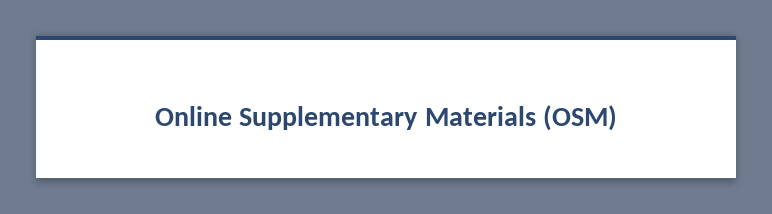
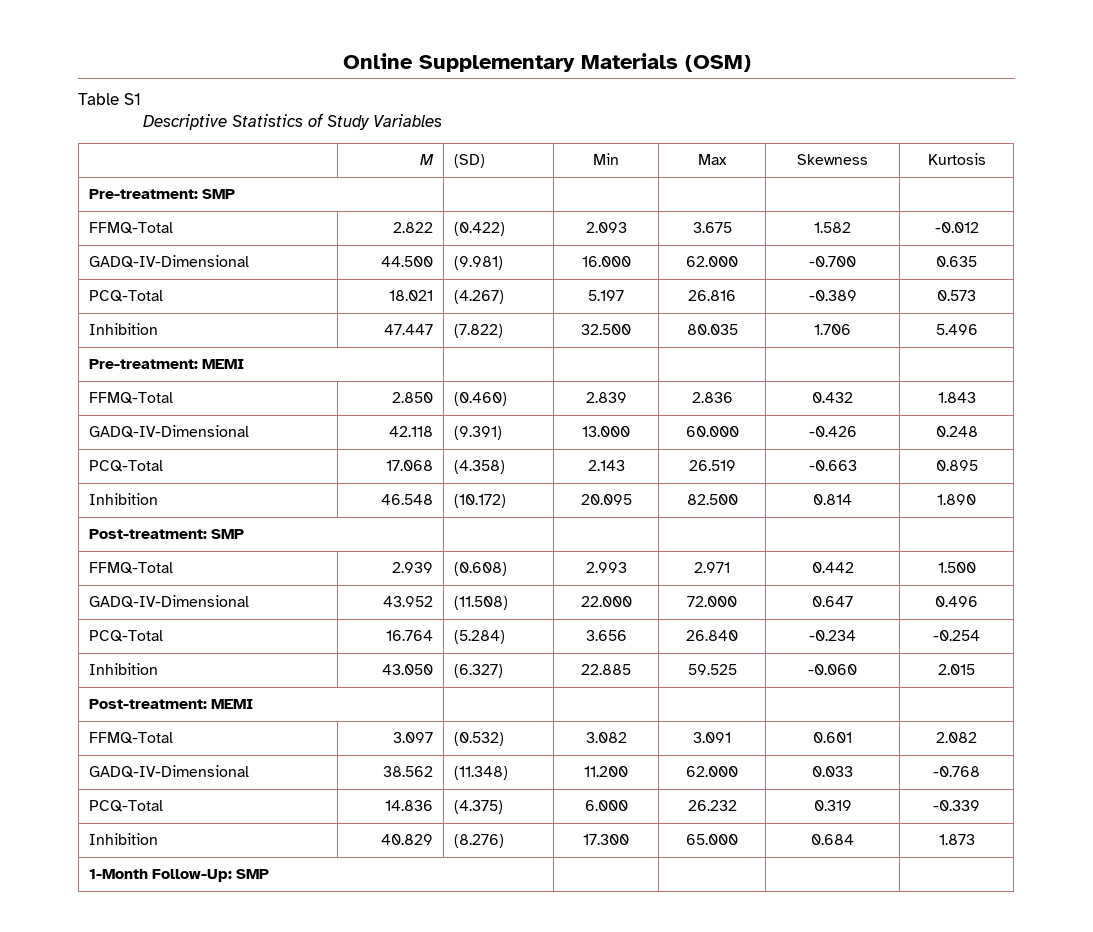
+ Table S1
+ Descriptive Statistics of Study Variables
+ | M | (SD) | Min | Max | Skewness | Kurtosis
+ Pre-treatment: SMP | | | | |
+ FFMQ-Total | 2.822 | (0.422) | 2.093 | 3.675 | 1.582 | -0.012
+ GADQ-IV-Dimensional | 44.500 | (9.981) | 16.000 | 62.000 | -0.700 | 0.635
+ PCQ-Total | 18.021 | (4.267) | 5.197 | 26.816 | -0.389 | 0.573
+ Inhibition | 47.447 | (7.822) | 32.500 | 80.035 | 1.706 | 5.496
+ Pre-treatment: MEMI | | | | |
+ FFMQ-Total | 2.850 | (0.460) | 2.839 | 2.836 | 0.432 | 1.843
+ GADQ-IV-Dimensional | 42.118 | (9.391) | 13.000 | 60.000 | -0.426 | 0.248
+ PCQ-Total | 17.068 | (4.358) | 2.143 | 26.519 | -0.663 | 0.895
+ Inhibition | 46.548 | (10.172) | 20.095 | 82.500 | 0.814 | 1.890
+ Post-treatment: SMP | | | | |
+ FFMQ-Total | 2.939 | (0.608) | 2.993 | 2.971 | 0.442 | 1.500
+ GADQ-IV-Dimensional | 43.952 | (11.508) | 22.000 | 72.000 | 0.647 | 0.496
+ PCQ-Total | 16.764 | (5.284) | 3.656 | 26.840 | -0.234 | -0.254
+ Inhibition | 43.050 | (6.327) | 22.885 | 59.525 | -0.060 | 2.015
+ Post-treatment: MEMI | | | | |
+ FFMQ-Total | 3.097 | (0.532) | 3.082 | 3.091 | 0.601 | 2.082
+ GADQ-IV-Dimensional | 38.562 | (11.348) | 11.200 | 62.000 | 0.033 | -0.768
+ PCQ-Total | 14.836 | (4.375) | 6.000 | 26.232 | 0.319 | -0.339
+ Inhibition | 40.829 | (8.276) | 17.300 | 65.000 | 0.684 | 1.873
+ 1-Month Follow-Up: SMP | | | |

